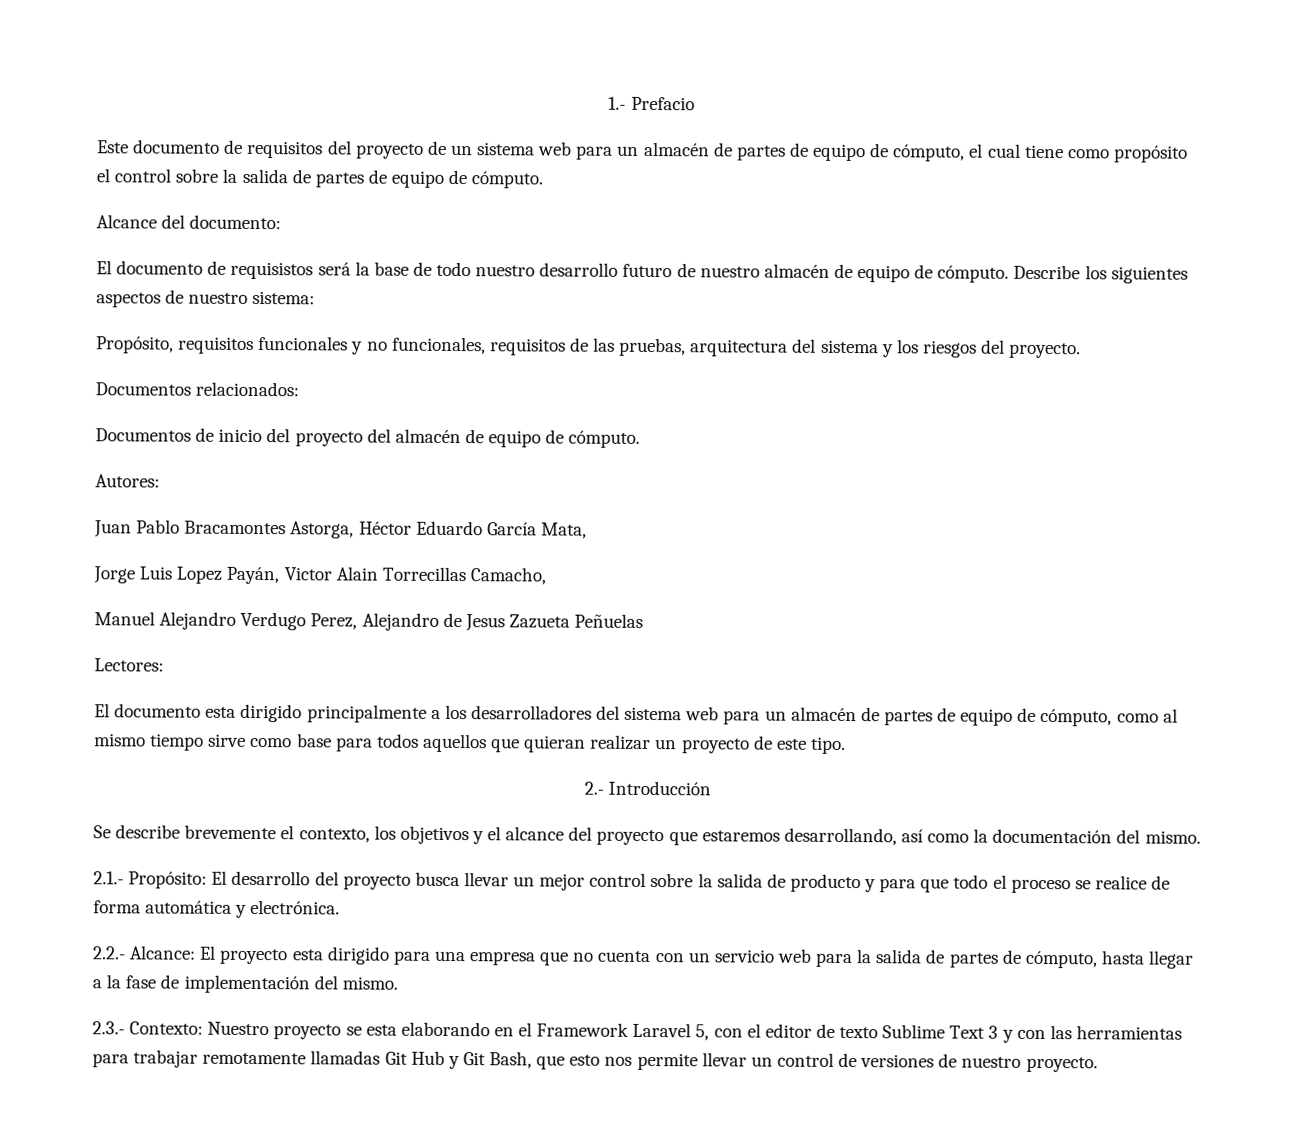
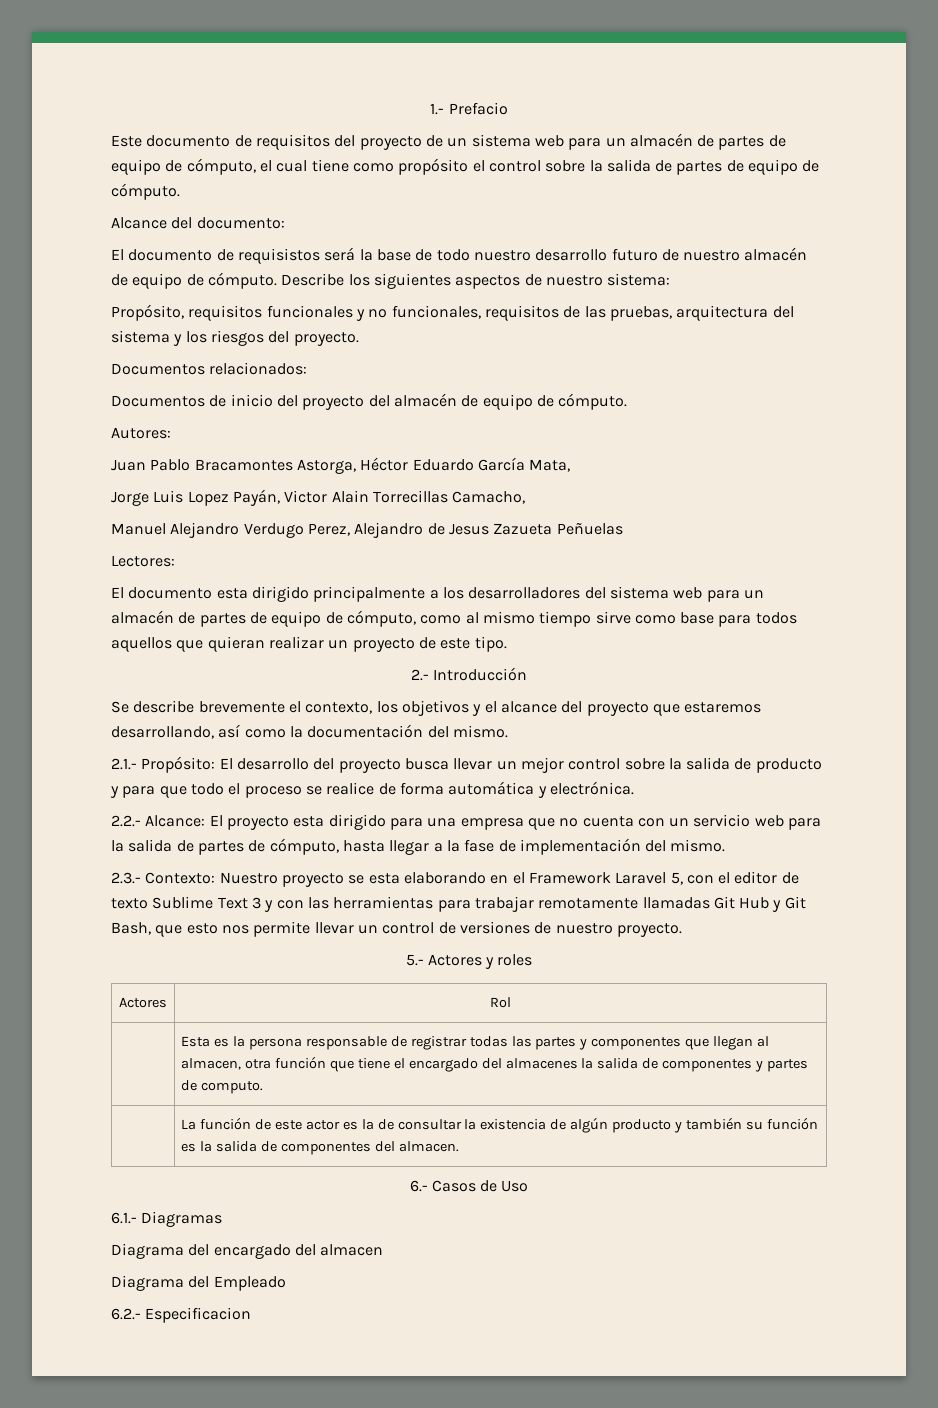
+ 5.- Actores y roles
+ Actores | Rol
+ | Esta es la persona responsable de registrar todas las partes y componentes que llegan al almacen, otra función que tiene el encargado del almacenes la salida de componentes y partes de computo.
+ | La función de este actor es la de consultar la existencia de algún producto y también su función es la salida de componentes del almacen.
+ 6.- Casos de Uso
+ 6.1.- Diagramas
+ Diagrama del encargado del almacen
+ Diagrama del Empleado
+ 6.2.- Especificacion

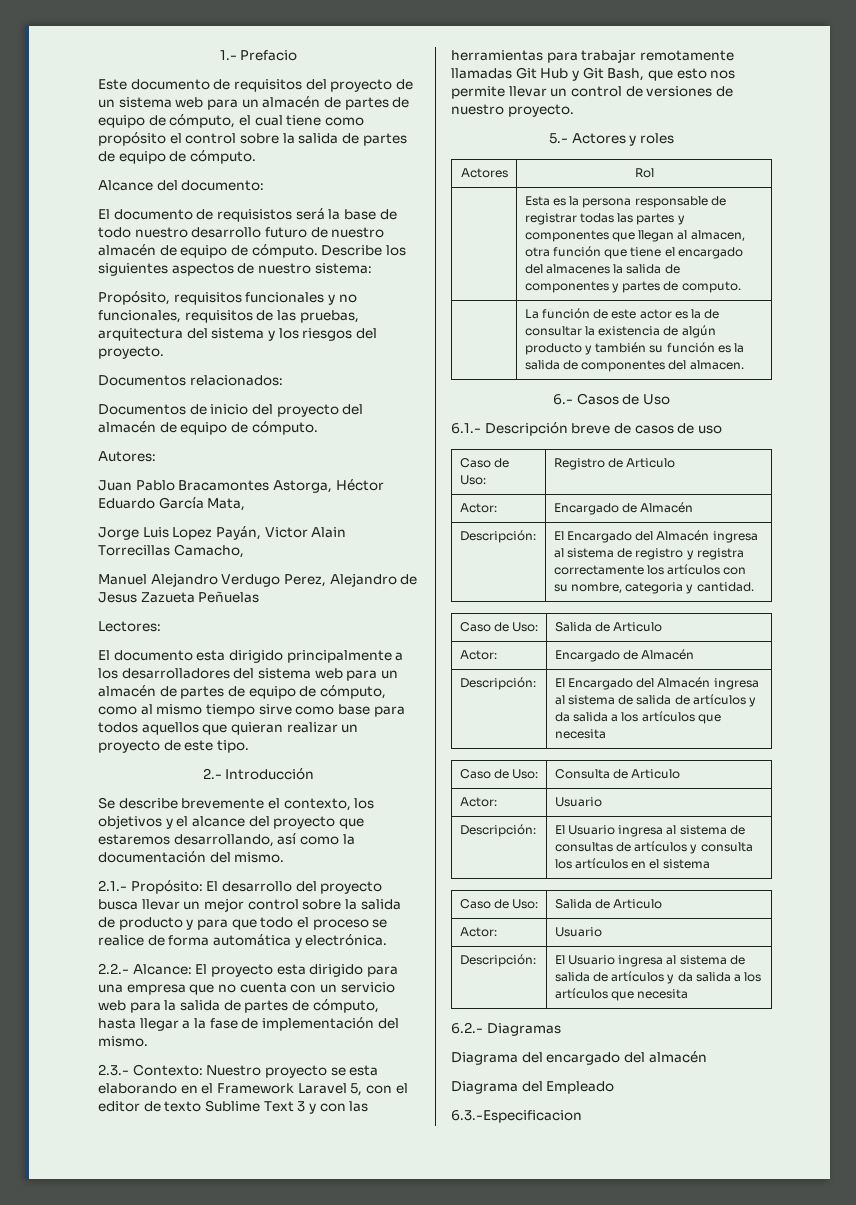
- 6.1.- Diagramas
+ 6.1.- Descripción breve de casos de uso
+ Caso de Uso: | Registro de Articulo
+ Actor: | Encargado de Almacén
+ Descripción: | El Encargado del Almacén ingresa al sistema de registro y registra correctamente los artículos con su nombre, categoria y cantidad.
+ Caso de Uso: | Salida de Articulo
+ Actor: | Encargado de Almacén
+ Descripción: | El Encargado del Almacén ingresa al sistema de salida de artículos y da salida a los artículos que necesita
+ Caso de Uso: | Consulta de Articulo
+ Actor: | Usuario
+ Descripción: | El Usuario ingresa al sistema de consultas de artículos y consulta los artículos en el sistema
+ Caso de Uso: | Salida de Articulo
+ Actor: | Usuario
+ Descripción: | El Usuario ingresa al sistema de salida de artículos y da salida a los artículos que necesita
+ 6.2.- Diagramas
- Diagrama del encargado del almacen
+ Diagrama del encargado del almacén
- 6.2.- Especificacion
+ 6.3.-Especificacion

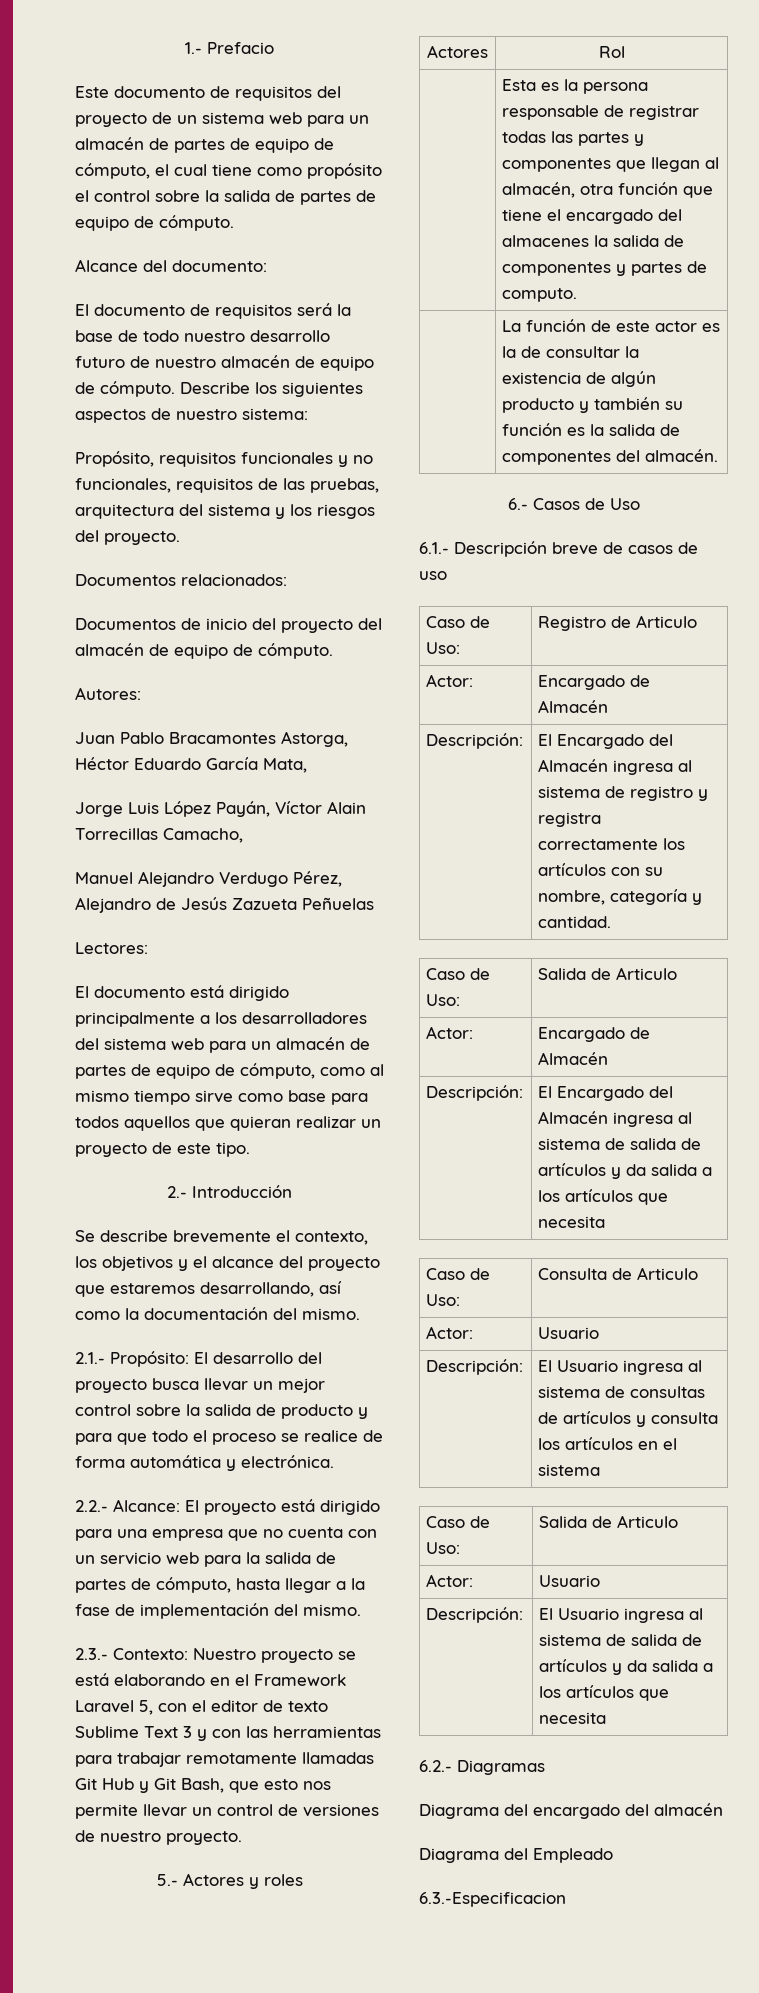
- El documento de requisistos será la base de todo nuestro desarrollo futuro de nuestro almacén de equipo de cómputo.
+ El documento de requisitos será la base de todo nuestro desarrollo futuro de nuestro almacén de equipo de cómputo.
- Jorge Luis Lopez Payán, Victor Alain Torrecillas Camacho,
+ Jorge Luis López Payán, Víctor Alain Torrecillas Camacho,
- Manuel Alejandro Verdugo Perez, Alejandro de Jesus Zazueta Peñuelas
+ Manuel Alejandro Verdugo Pérez, Alejandro de Jesús Zazueta Peñuelas
- El documento esta dirigido principalmente a los desarrolladores del sistema web para un almacén de partes de equipo de cómputo, como al mismo tiempo sirve como base para todos aquellos que quieran realizar un proyecto de este tipo.
+ El documento está dirigido principalmente a los desarrolladores del sistema web para un almacén de partes de equipo de cómputo, como al mismo tiempo sirve como base para todos aquellos que quieran realizar un proyecto de este tipo.
- 2.2.- Alcance: El proyecto esta dirigido para una empresa que no cuenta con un servicio web para la salida de partes de cómputo, hasta llegar a la fase de implementación del mismo.
+ 2.2.- Alcance: El proyecto está dirigido para una empresa que no cuenta con un servicio web para la salida de partes de cómputo, hasta llegar a la fase de implementación del mismo.
- 2.3.- Contexto: Nuestro proyecto se esta elaborando en el Framework Laravel 5, con el editor de texto Sublime Text 3 y con las herramientas para trabajar remotamente llamadas Git Hub y Git Bash, que esto nos permite llevar un control de versiones de nuestro proyecto.
+ 2.3.- Contexto: Nuestro proyecto se está elaborando en el Framework Laravel 5, con el editor de texto Sublime Text 3 y con las herramientas para trabajar remotamente llamadas Git Hub y Git Bash, que esto nos permite llevar un control de versiones de nuestro proyecto.
- | Esta es la persona responsable de registrar todas las partes y componentes que llegan al almacen, otra función que tiene el encargado del almacenes la salida de componentes y partes de computo.
+ | Esta es la persona responsable de registrar todas las partes y componentes que llegan al almacén, otra función que tiene el encargado del almacenes la salida de componentes y partes de computo.
- | La función de este actor es la de consultar la existencia de algún producto y también su función es la salida de componentes del almacen.
+ | La función de este actor es la de consultar la existencia de algún producto y también su función es la salida de componentes del almacén.
- Descripción: | El Encargado del Almacén ingresa al sistema de registro y registra correctamente los artículos con su nombre, categoria y cantidad.
+ Descripción: | El Encargado del Almacén ingresa al sistema de registro y registra correctamente los artículos con su nombre, categoría y cantidad.

